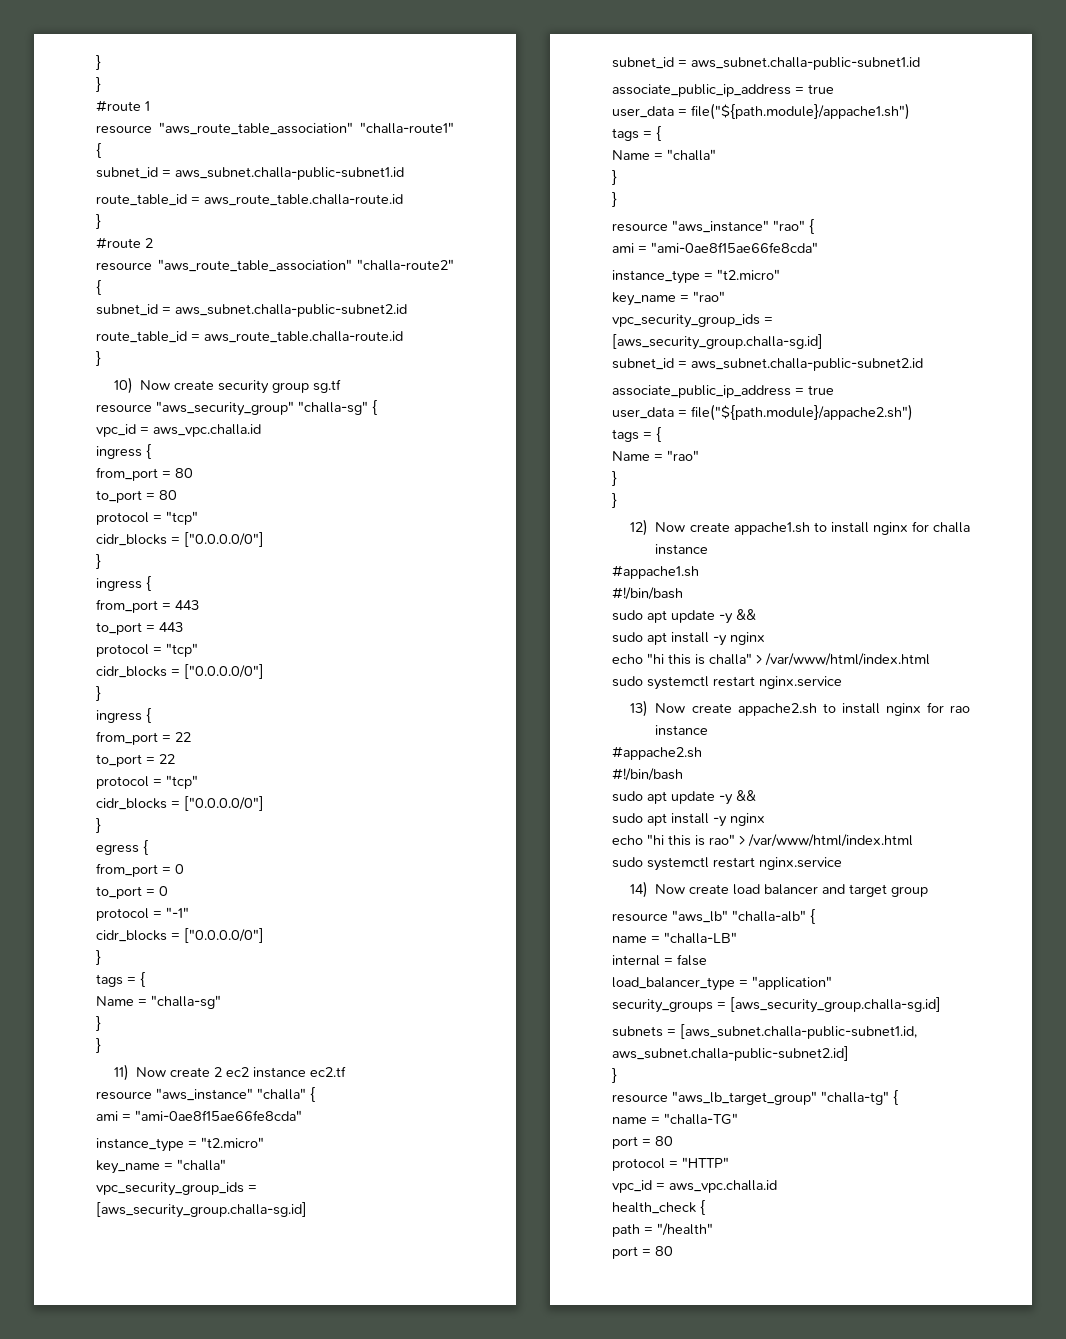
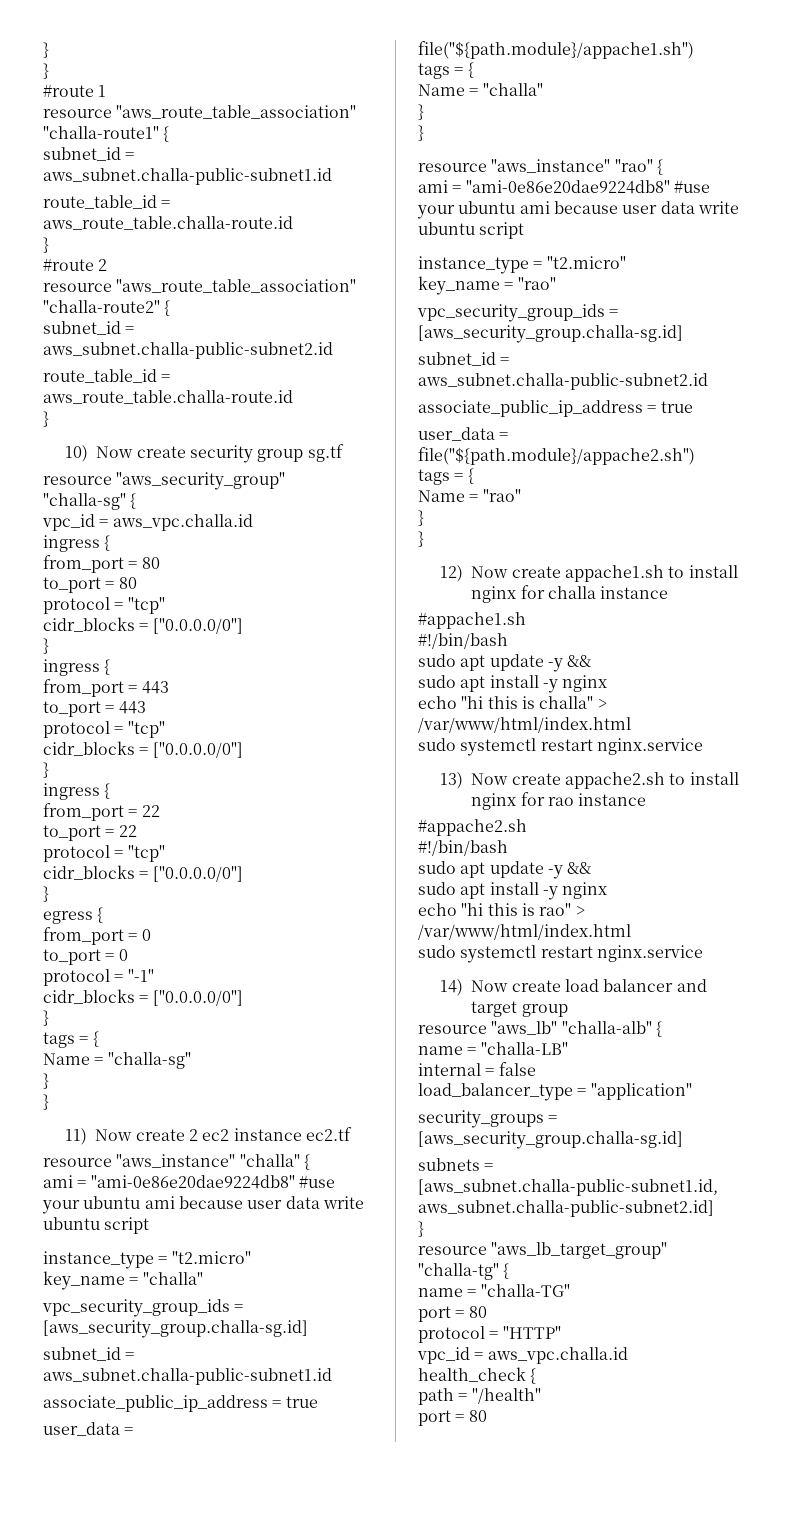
  resource "aws_instance" "challa" {
- ami = "ami-0ae8f15ae66fe8cda"
+ ami = "ami-0e86e20dae9224db8" #use your ubuntu ami because user data write ubuntu script
  resource "aws_instance" "rao" {
- ami = "ami-0ae8f15ae66fe8cda"
+ ami = "ami-0e86e20dae9224db8" #use your ubuntu ami because user data write ubuntu script

